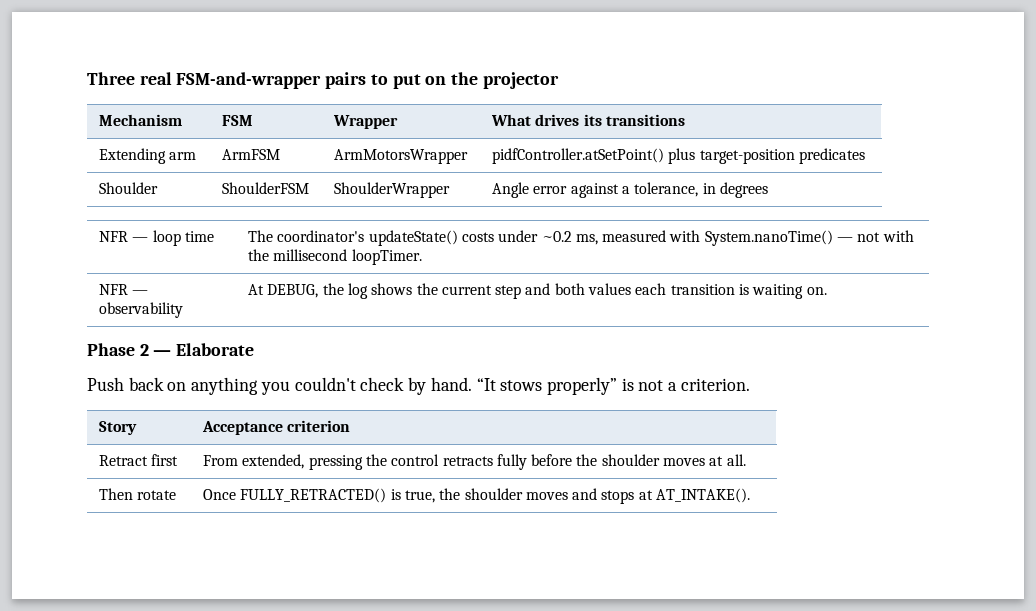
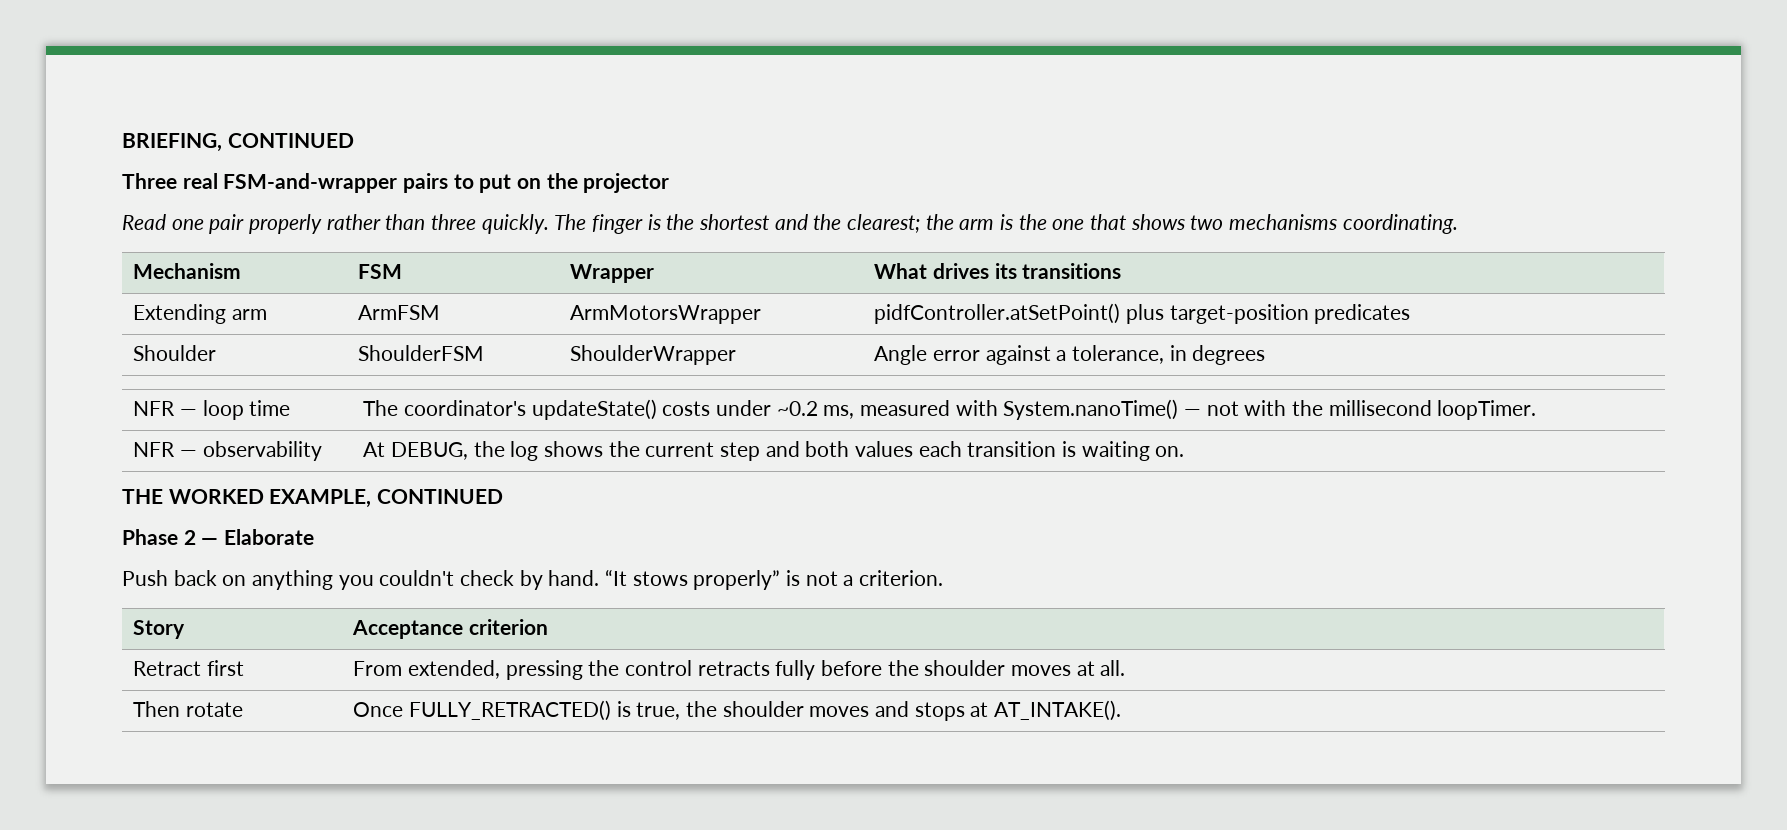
+ BRIEFING, CONTINUED
+ Read one pair properly rather than three quickly. The finger is the shortest and the clearest; the arm is the one that shows two mechanisms coordinating.
+ THE WORKED EXAMPLE, CONTINUED

